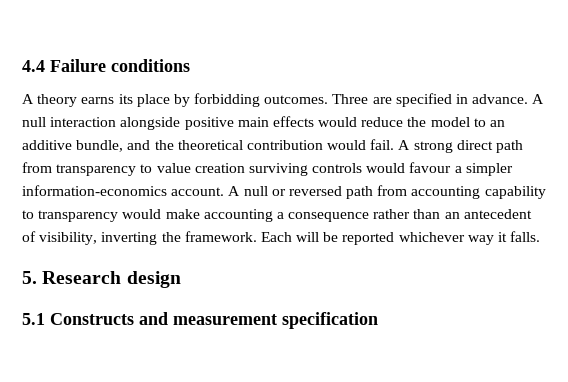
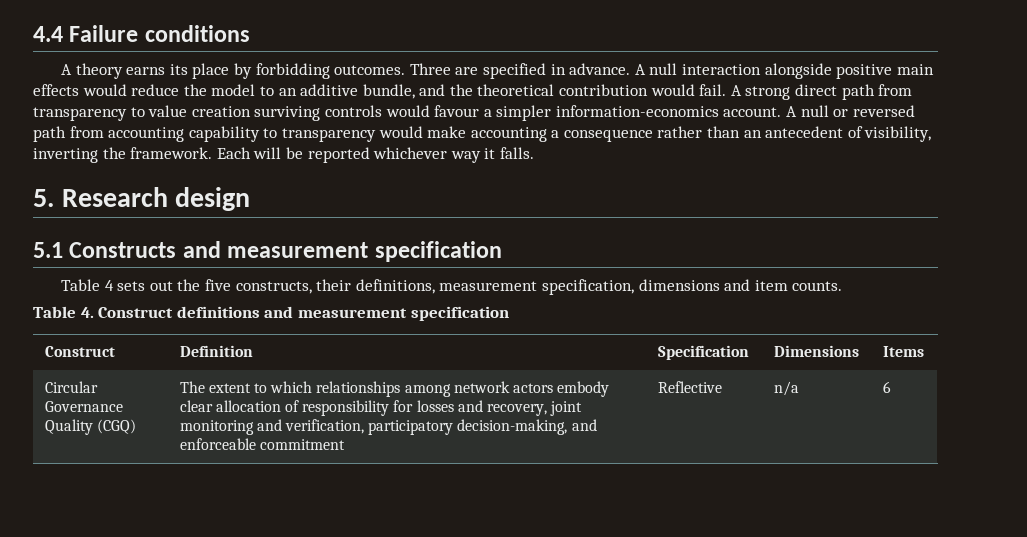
+ Table 4 sets out the five constructs, their definitions, measurement specification, dimensions and item counts.
+ Table 4. Construct definitions and measurement specification
+ Construct | Definition | Specification | Dimensions | Items
+ Circular Governance Quality (CGQ) | The extent to which relationships among network actors embody clear allocation of responsibility for losses and recovery, joint monitoring and verification, participatory decision-making, and enforceable commitment | Reflective | n/a | 6

